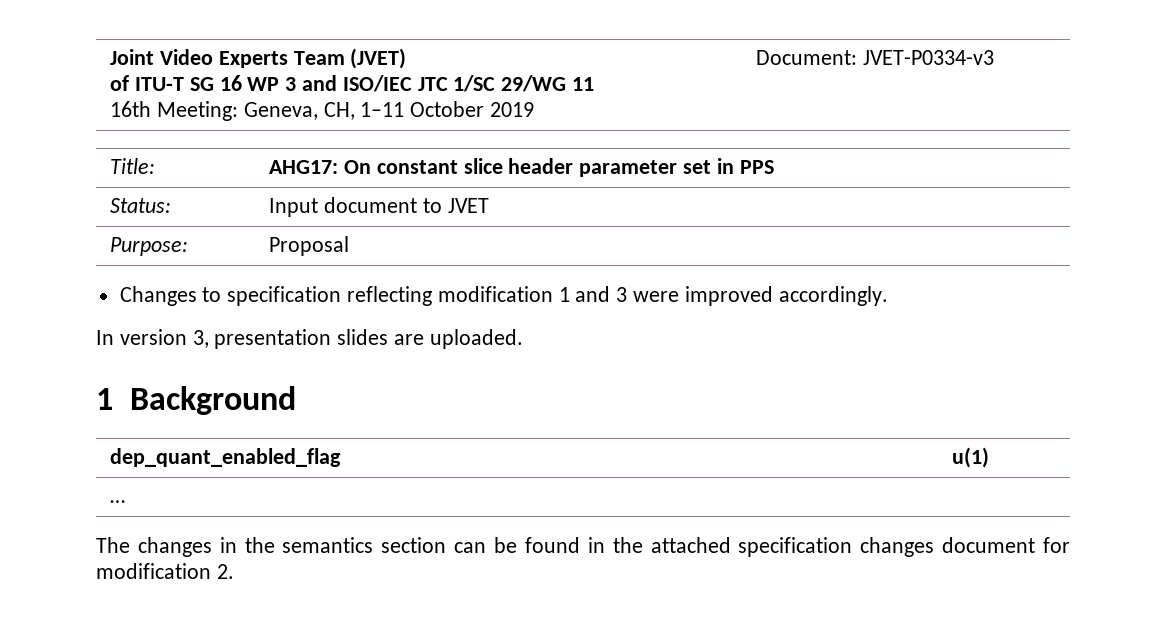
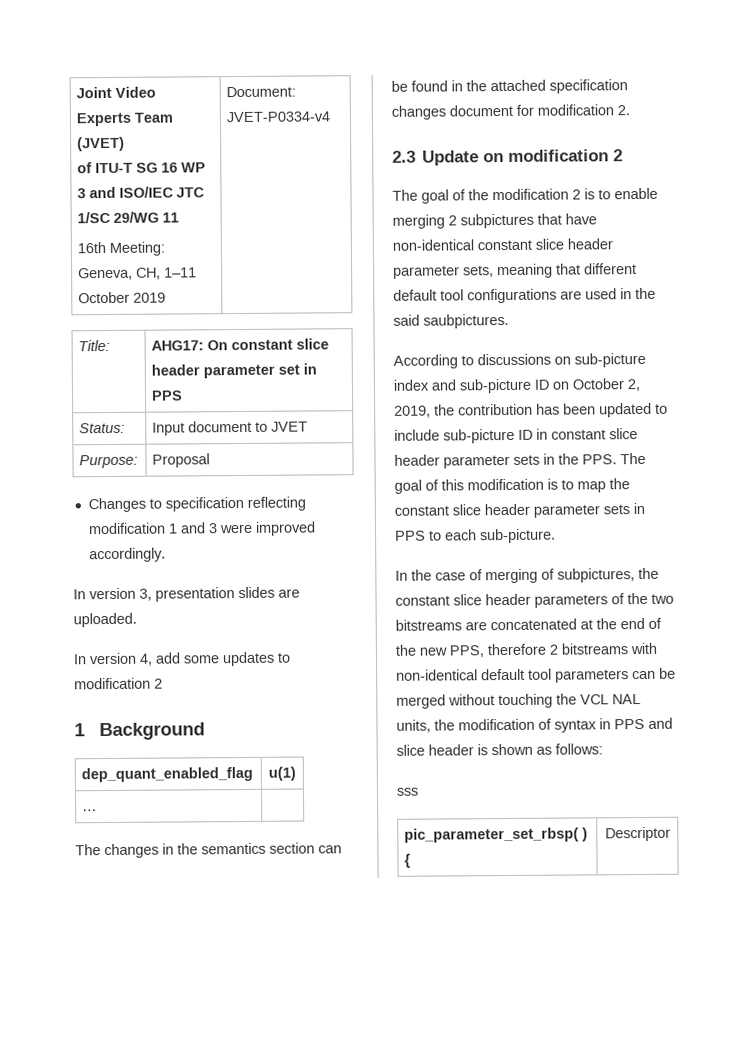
  Joint Video Experts Team (JVET)
  of ITU-T SG 16 WP 3 and ISO/IEC JTC 1/SC 29/WG 11
- 16th Meeting: Geneva, CH, 1–11 October 2019 | Document: JVET-P0334-v3
+ 16th Meeting: Geneva, CH, 1–11 October 2019 | Document: JVET-P0334-v4
+ In version 4, add some updates to modification 2
+ 2.3 Update on modification 2
+ The goal of the modification 2 is to enable merging 2 subpictures that have non-identical constant slice header parameter sets, meaning that different default tool configurations are used in the said saubpictures.
+ According to discussions on sub-picture index and sub-picture ID on October 2, 2019, the contribution has been updated to include sub-picture ID in constant slice header parameter sets in the PPS. The goal of this modification is to map the constant slice header parameter sets in PPS to each sub-picture.
+ In the case of merging of subpictures, the constant slice header parameters of the two bitstreams are concatenated at the end of the new PPS, therefore 2 bitstreams with non-identical default tool parameters can be merged without touching the VCL NAL units, the modification of syntax in PPS and slice header is shown as follows:
+ sss
+ pic_parameter_set_rbsp( ) { | Descriptor

